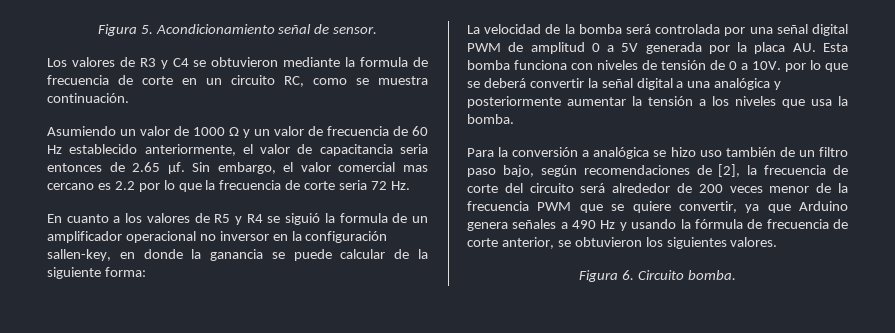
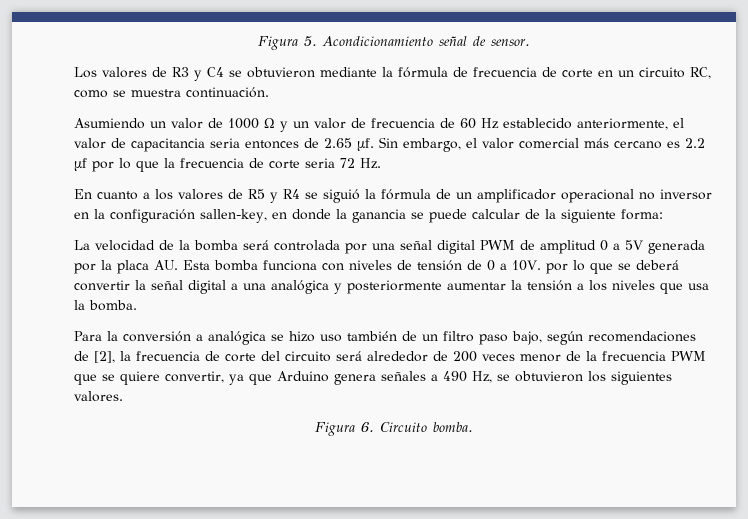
- Los valores de R3 y C4 se obtuvieron mediante la formula de frecuencia de corte en un circuito RC, como se muestra continuación.
+ Los valores de R3 y C4 se obtuvieron mediante la fórmula de frecuencia de corte en un circuito RC, como se muestra continuación.
- Sin embargo, el valor comercial mas cercano es 2.2 por lo que la frecuencia de corte seria 72 Hz.
+ Sin embargo, el valor comercial más cercano es 2.2 µf por lo que la frecuencia de corte seria 72 Hz.
- En cuanto a los valores de R5 y R4 se siguió la formula de un amplificador operacional no inversor en la configuración sallen-key, en donde la ganancia se puede calcular de la siguiente forma:
+ En cuanto a los valores de R5 y R4 se siguió la fórmula de un amplificador operacional no inversor en la configuración sallen-key, en donde la ganancia se puede calcular de la siguiente forma:
- Para la conversión a analógica se hizo uso también de un filtro paso bajo, según recomendaciones de [2], la frecuencia de corte del circuito será alrededor de 200 veces menor de la frecuencia PWM que se quiere convertir, ya que Arduino genera señales a 490 Hz y usando la fórmula de frecuencia de corte anterior, se obtuvieron los siguientes valores.
+ Para la conversión a analógica se hizo uso también de un filtro paso bajo, según recomendaciones de [2], la frecuencia de corte del circuito será alrededor de 200 veces menor de la frecuencia PWM que se quiere convertir, ya que Arduino genera señales a 490 Hz, se obtuvieron los siguientes valores.

